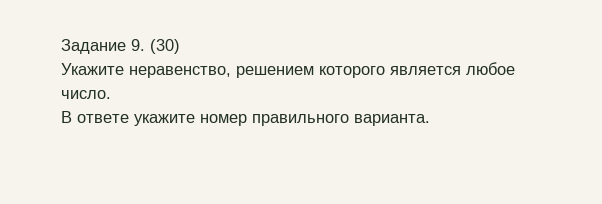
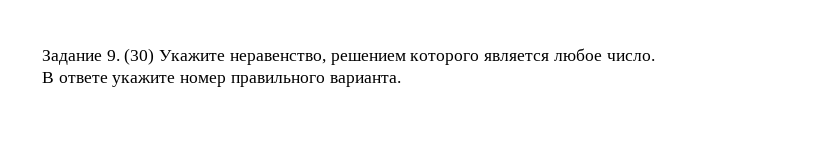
- Задание 9. (30)
- Укажите неравенство, решением которого является любое число.
+ Задание 9. (30) Укажите неравенство, решением которого является любое число.

